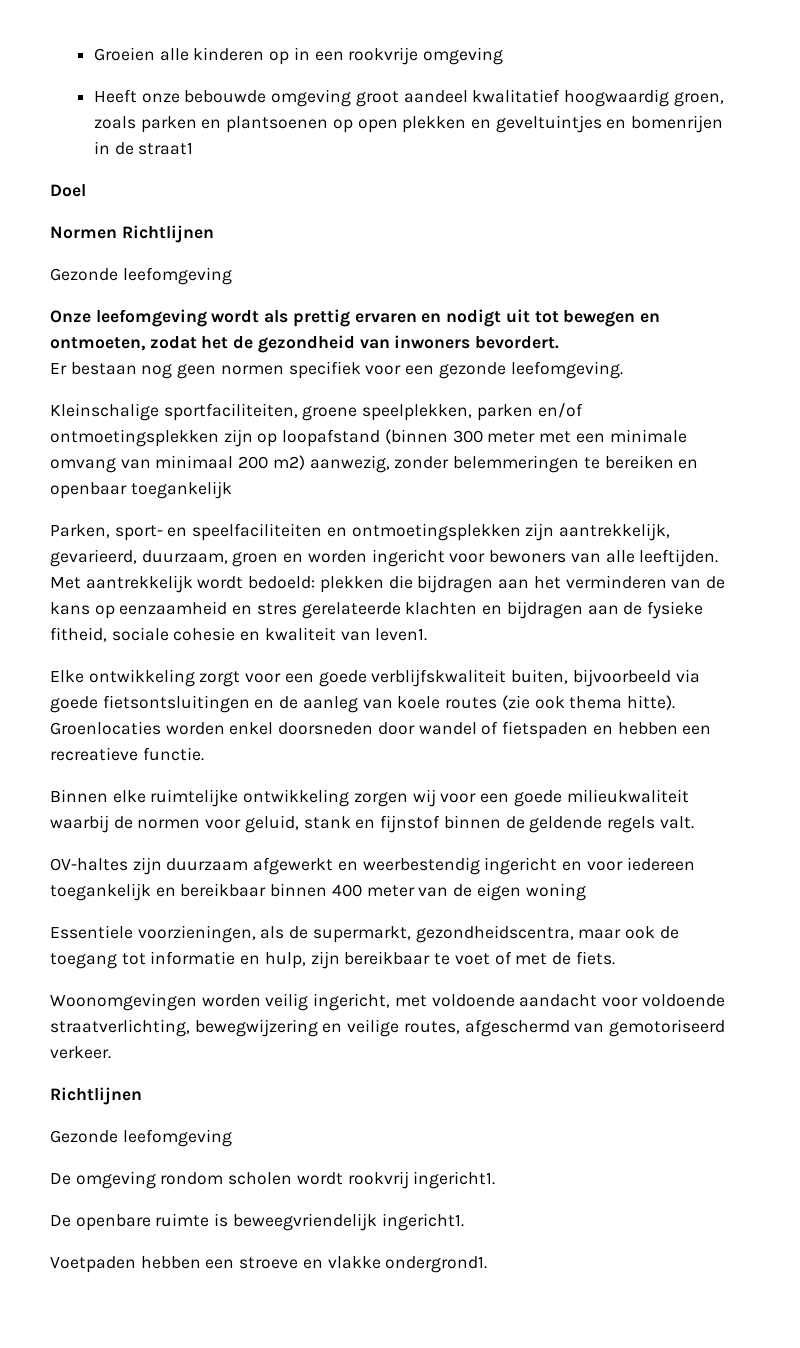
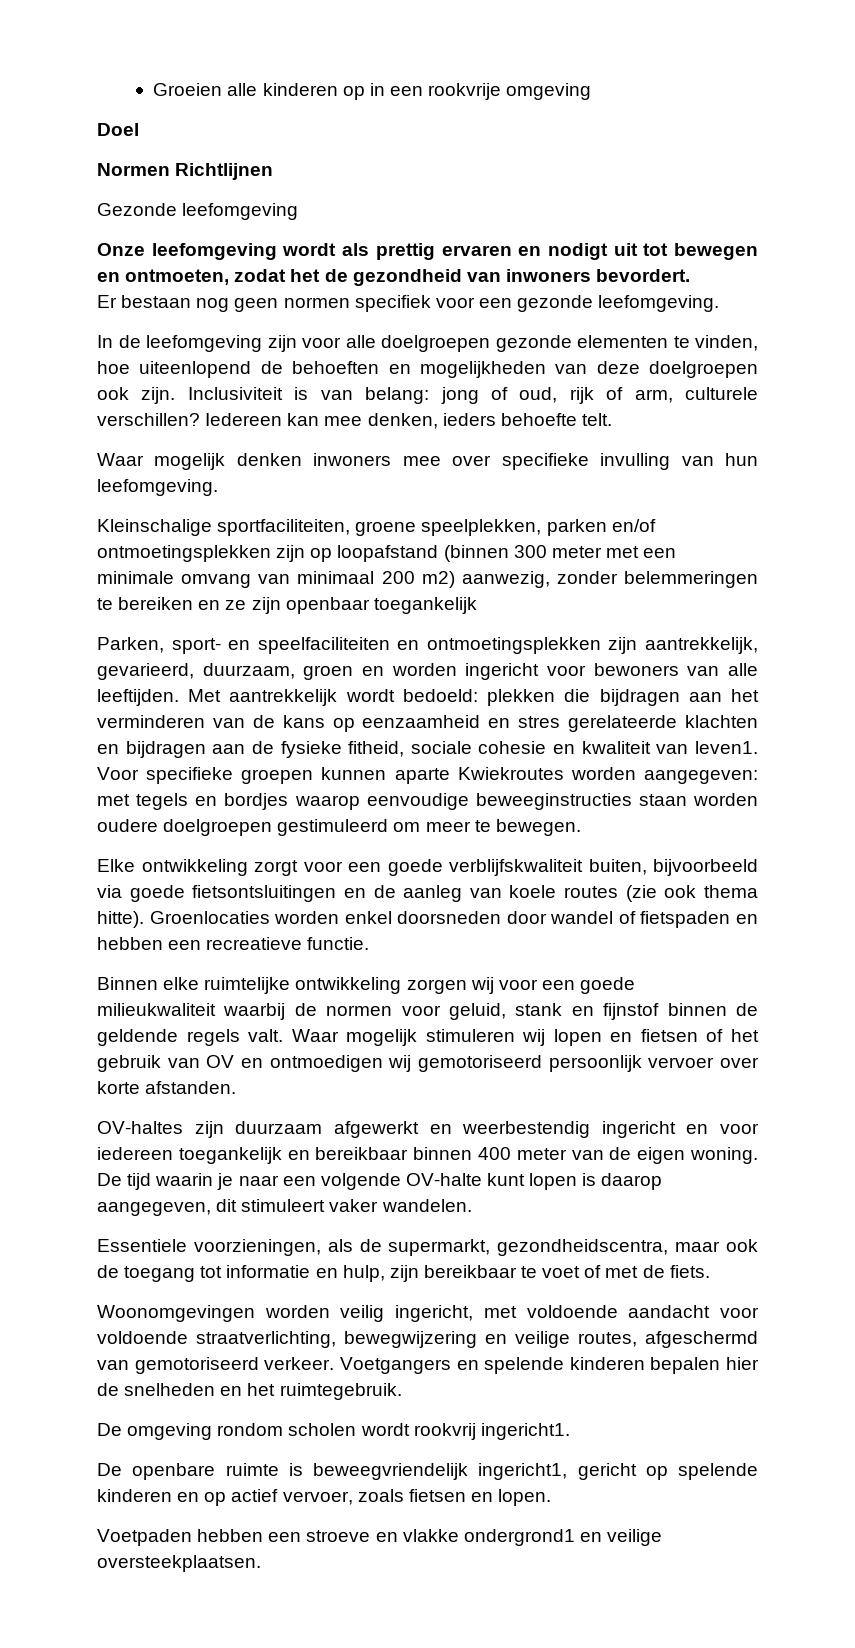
- Heeft onze bebouwde omgeving groot aandeel kwalitatief hoogwaardig groen, zoals parken en plantsoenen op open plekken en geveltuintjes en bomenrijen in de straat1
+ In de leefomgeving zijn voor alle doelgroepen gezonde elementen te vinden, hoe uiteenlopend de behoeften en mogelijkheden van deze doelgroepen ook zijn. Inclusiviteit is van belang: jong of oud, rijk of arm, culturele verschillen? Iedereen kan mee denken, ieders behoefte telt.
+ Waar mogelijk denken inwoners mee over specifieke invulling van hun leefomgeving.
- Kleinschalige sportfaciliteiten, groene speelplekken, parken en/of ontmoetingsplekken zijn op loopafstand (binnen 300 meter met een minimale omvang van minimaal 200 m2) aanwezig, zonder belemmeringen te bereiken en openbaar toegankelijk
+ Kleinschalige sportfaciliteiten, groene speelplekken, parken en/of ontmoetingsplekken zijn op loopafstand (binnen 300 meter met een minimale omvang van minimaal 200 m2) aanwezig, zonder belemmeringen te bereiken en ze zijn openbaar toegankelijk
+ Voor specifieke groepen kunnen aparte Kwiekroutes worden aangegeven: met tegels en bordjes waarop eenvoudige beweeginstructies staan worden oudere doelgroepen gestimuleerd om meer te bewegen.
+ Waar mogelijk stimuleren wij lopen en fietsen of het gebruik van OV en ontmoedigen wij gemotoriseerd persoonlijk vervoer over korte afstanden.
- OV-haltes zijn duurzaam afgewerkt en weerbestendig ingericht en voor iedereen toegankelijk en bereikbaar binnen 400 meter van de eigen woning
+ OV-haltes zijn duurzaam afgewerkt en weerbestendig ingericht en voor iedereen toegankelijk en bereikbaar binnen 400 meter van de eigen woning. De tijd waarin je naar een volgende OV-halte kunt lopen is daarop aangegeven, dit stimuleert vaker wandelen.
- Woonomgevingen worden veilig ingericht, met voldoende aandacht voor voldoende straatverlichting, bewegwijzering en veilige routes, afgeschermd van gemotoriseerd verkeer.
- Richtlijnen
- Gezonde leefomgeving
+ Woonomgevingen worden veilig ingericht, met voldoende aandacht voor voldoende straatverlichting, bewegwijzering en veilige routes, afgeschermd van gemotoriseerd verkeer. Voetgangers en spelende kinderen bepalen hier de snelheden en het ruimtegebruik.
- De openbare ruimte is beweegvriendelijk ingericht1.
+ De openbare ruimte is beweegvriendelijk ingericht1, gericht op spelende kinderen en op actief vervoer, zoals fietsen en lopen.
- Voetpaden hebben een stroeve en vlakke ondergrond1.
+ Voetpaden hebben een stroeve en vlakke ondergrond1 en veilige oversteekplaatsen.

